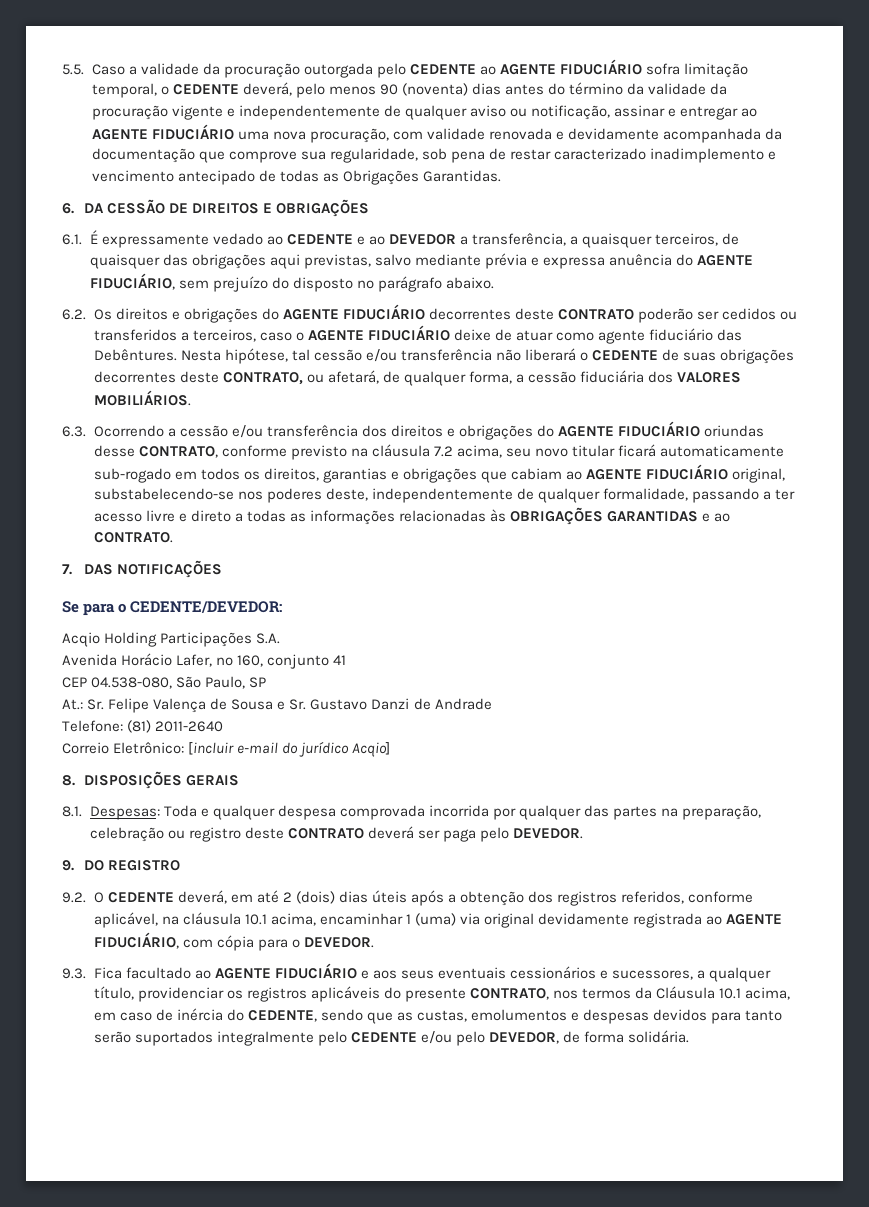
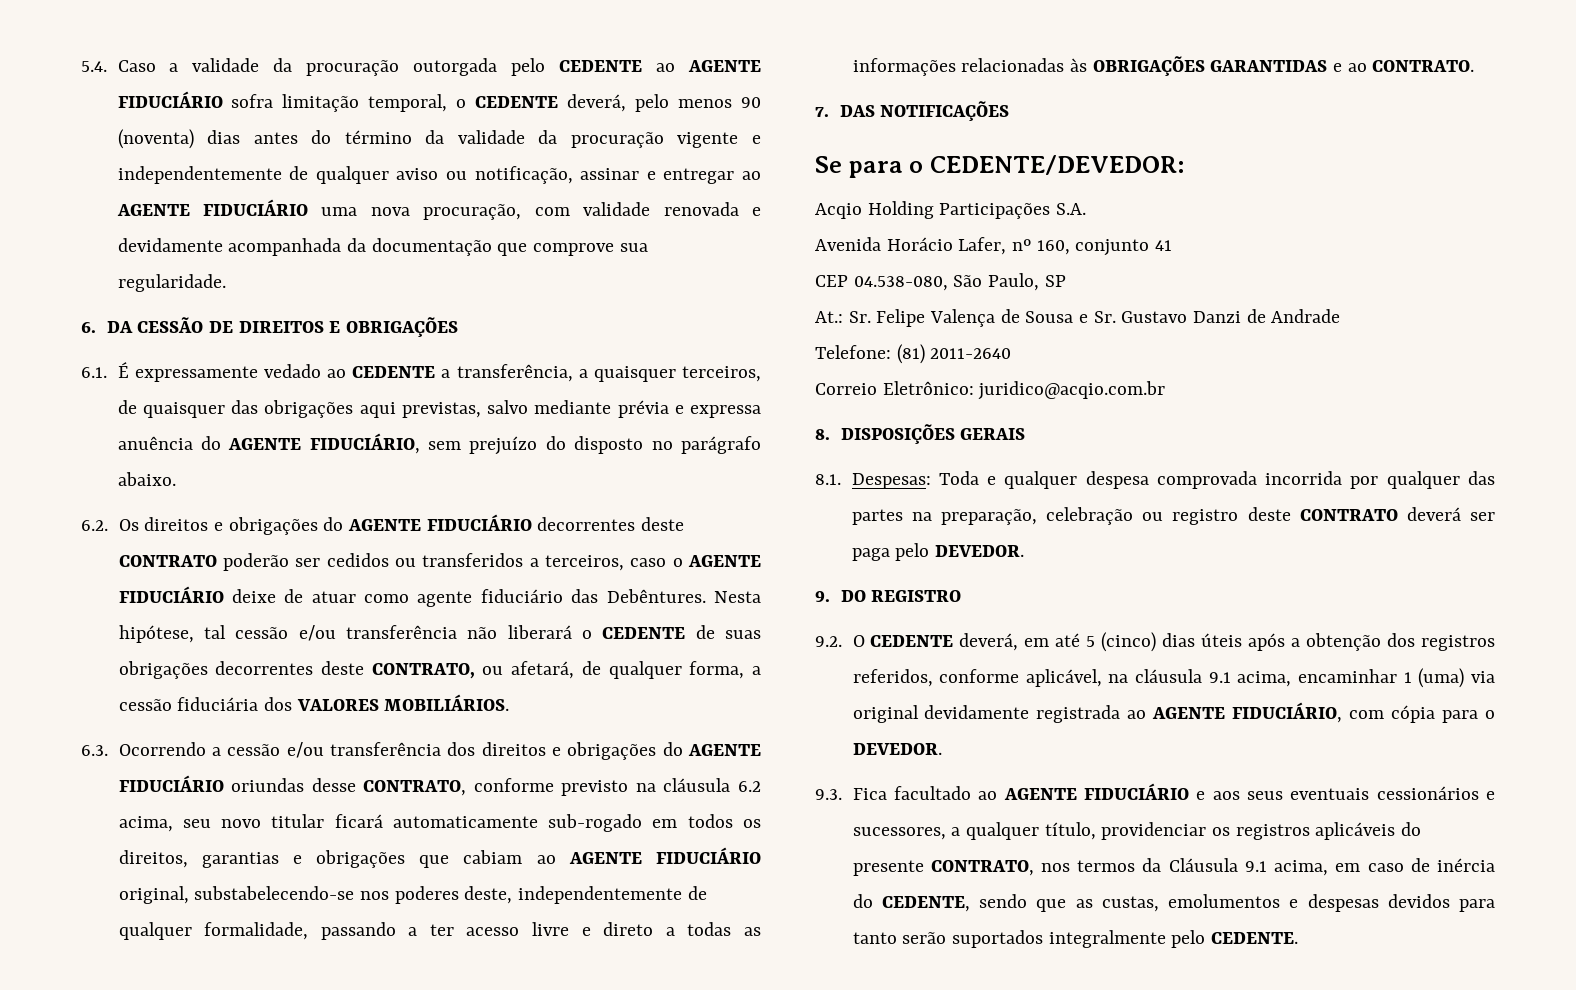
- 5.5. Caso a validade da procuração outorgada pelo CEDENTE ao AGENTE FIDUCIÁRIO sofra limitação temporal, o CEDENTE deverá, pelo menos 90 (noventa) dias antes do término da validade da procuração vigente e independentemente de qualquer aviso ou notificação, assinar e entregar ao AGENTE FIDUCIÁRIO uma nova procuração, com validade renovada e devidamente acompanhada da documentação que comprove sua regularidade, sob pena de restar caracterizado inadimplemento e vencimento antecipado de todas as Obrigações Garantidas.
+ 5.4. Caso a validade da procuração outorgada pelo CEDENTE ao AGENTE FIDUCIÁRIO sofra limitação temporal, o CEDENTE deverá, pelo menos 90 (noventa) dias antes do término da validade da procuração vigente e independentemente de qualquer aviso ou notificação, assinar e entregar ao AGENTE FIDUCIÁRIO uma nova procuração, com validade renovada e devidamente acompanhada da documentação que comprove sua regularidade.
- 6.1. É expressamente vedado ao CEDENTE e ao DEVEDOR a transferência, a quaisquer terceiros, de quaisquer das obrigações aqui previstas, salvo mediante prévia e expressa anuência do AGENTE FIDUCIÁRIO, sem prejuízo do disposto no parágrafo abaixo.
+ 6.1. É expressamente vedado ao CEDENTE a transferência, a quaisquer terceiros, de quaisquer das obrigações aqui previstas, salvo mediante prévia e expressa anuência do AGENTE FIDUCIÁRIO, sem prejuízo do disposto no parágrafo abaixo.
- 6.3. Ocorrendo a cessão e/ou transferência dos direitos e obrigações do AGENTE FIDUCIÁRIO oriundas desse CONTRATO, conforme previsto na cláusula 7.2 acima, seu novo titular ficará automaticamente sub-rogado em todos os direitos, garantias e obrigações que cabiam ao AGENTE FIDUCIÁRIO original, substabelecendo-se nos poderes deste, independentemente de qualquer formalidade, passando a ter acesso livre e direto a todas as informações relacionadas às OBRIGAÇÕES GARANTIDAS e ao CONTRATO.
+ 6.3. Ocorrendo a cessão e/ou transferência dos direitos e obrigações do AGENTE FIDUCIÁRIO oriundas desse CONTRATO, conforme previsto na cláusula 6.2 acima, seu novo titular ficará automaticamente sub-rogado em todos os direitos, garantias e obrigações que cabiam ao AGENTE FIDUCIÁRIO original, substabelecendo-se nos poderes deste, independentemente de qualquer formalidade, passando a ter acesso livre e direto a todas as informações relacionadas às OBRIGAÇÕES GARANTIDAS e ao CONTRATO.
- Correio Eletrônico: [incluir e-mail do jurídico Acqio]
+ Correio Eletrônico: juridico@acqio.com.br
- 9.2. O CEDENTE deverá, em até 2 (dois) dias úteis após a obtenção dos registros referidos, conforme aplicável, na cláusula 10.1 acima, encaminhar 1 (uma) via original devidamente registrada ao AGENTE FIDUCIÁRIO, com cópia para o DEVEDOR.
+ 9.2. O CEDENTE deverá, em até 5 (cinco) dias úteis após a obtenção dos registros referidos, conforme aplicável, na cláusula 9.1 acima, encaminhar 1 (uma) via original devidamente registrada ao AGENTE FIDUCIÁRIO, com cópia para o DEVEDOR.
- 9.3. Fica facultado ao AGENTE FIDUCIÁRIO e aos seus eventuais cessionários e sucessores, a qualquer título, providenciar os registros aplicáveis do presente CONTRATO, nos termos da Cláusula 10.1 acima, em caso de inércia do CEDENTE, sendo que as custas, emolumentos e despesas devidos para tanto serão suportados integralmente pelo CEDENTE e/ou pelo DEVEDOR, de forma solidária.
+ 9.3. Fica facultado ao AGENTE FIDUCIÁRIO e aos seus eventuais cessionários e sucessores, a qualquer título, providenciar os registros aplicáveis do presente CONTRATO, nos termos da Cláusula 9.1 acima, em caso de inércia do CEDENTE, sendo que as custas, emolumentos e despesas devidos para tanto serão suportados integralmente pelo CEDENTE.

